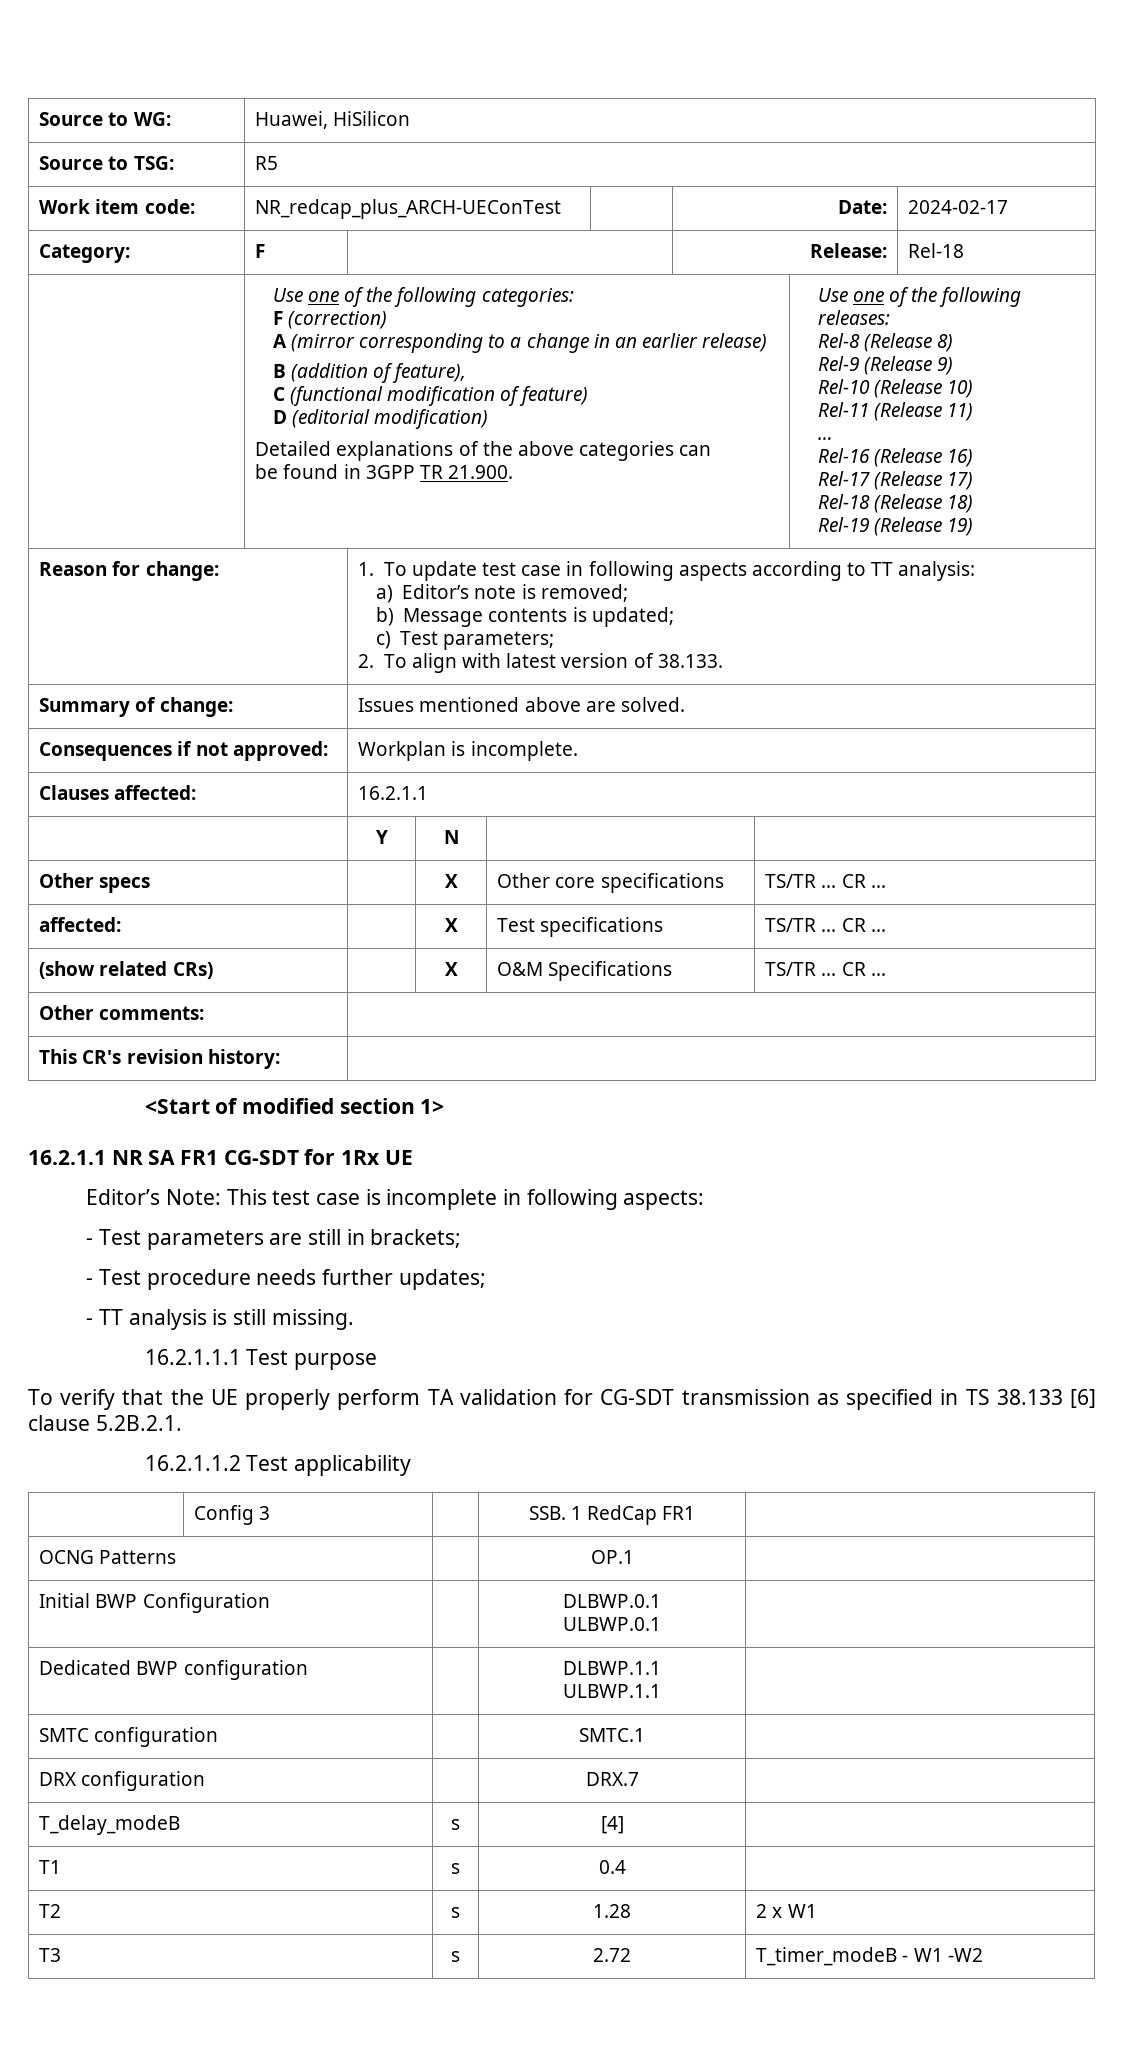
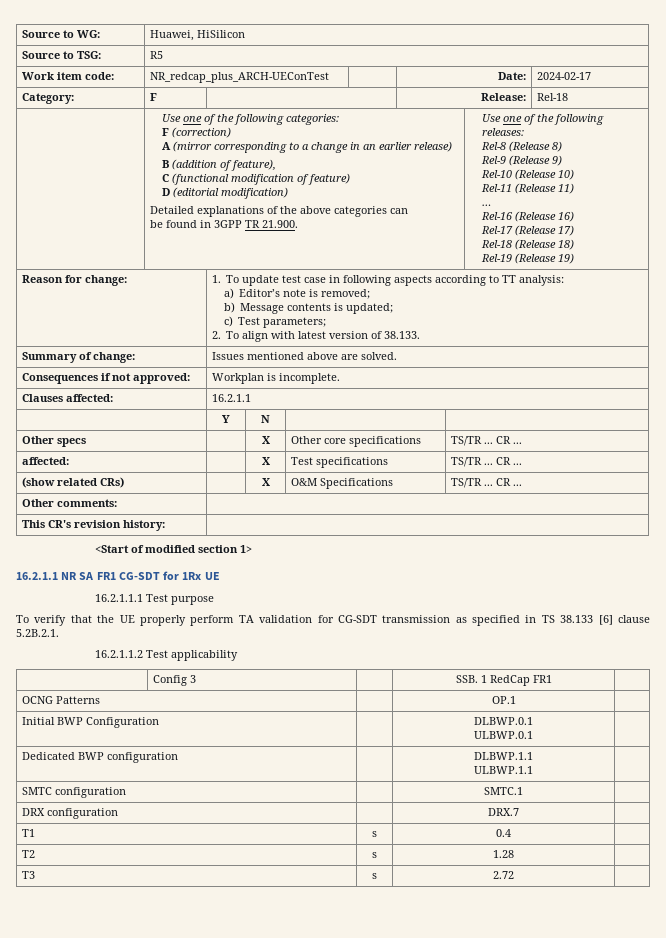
- Editor’s Note: This test case is incomplete in following aspects:
- - Test parameters are still in brackets;
- - Test procedure needs further updates;
- - TT analysis is still missing.
- T_delay_modeB | s | [4] |
- T2 | s | 1.28 | 2 x W1
+ T2 | s | 1.28 |
- T3 | s | 2.72 | T_timer_modeB - W1 -W2
+ T3 | s | 2.72 |

